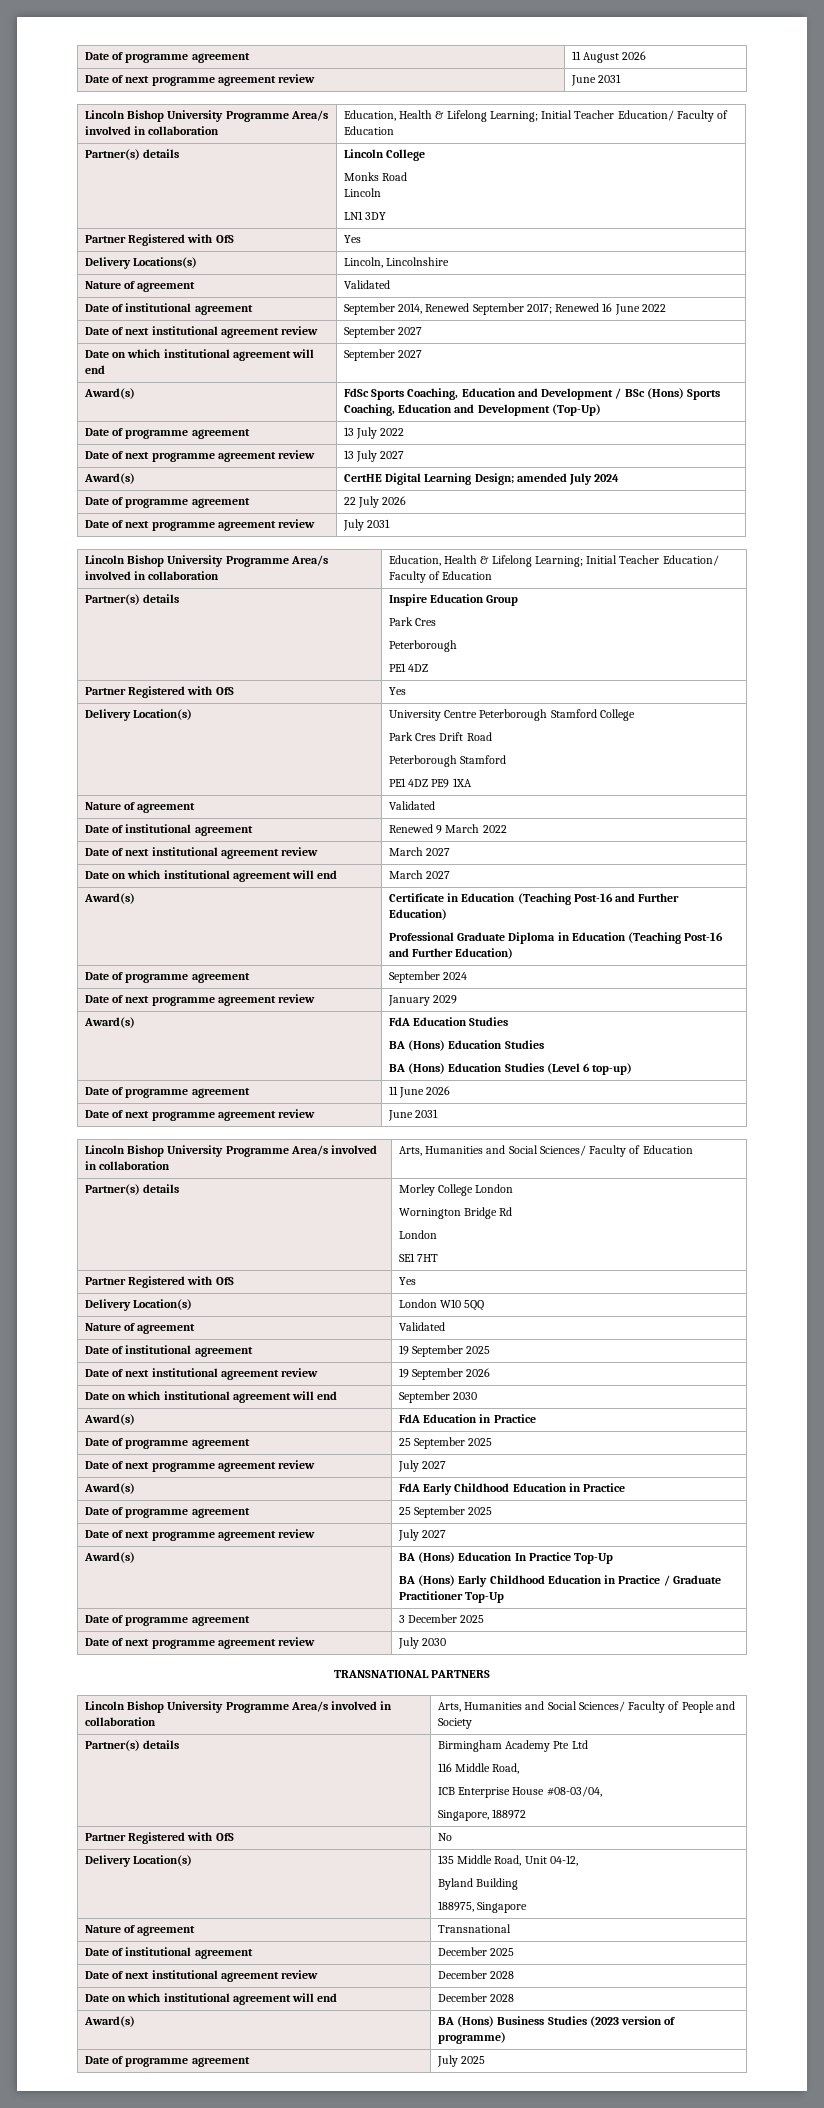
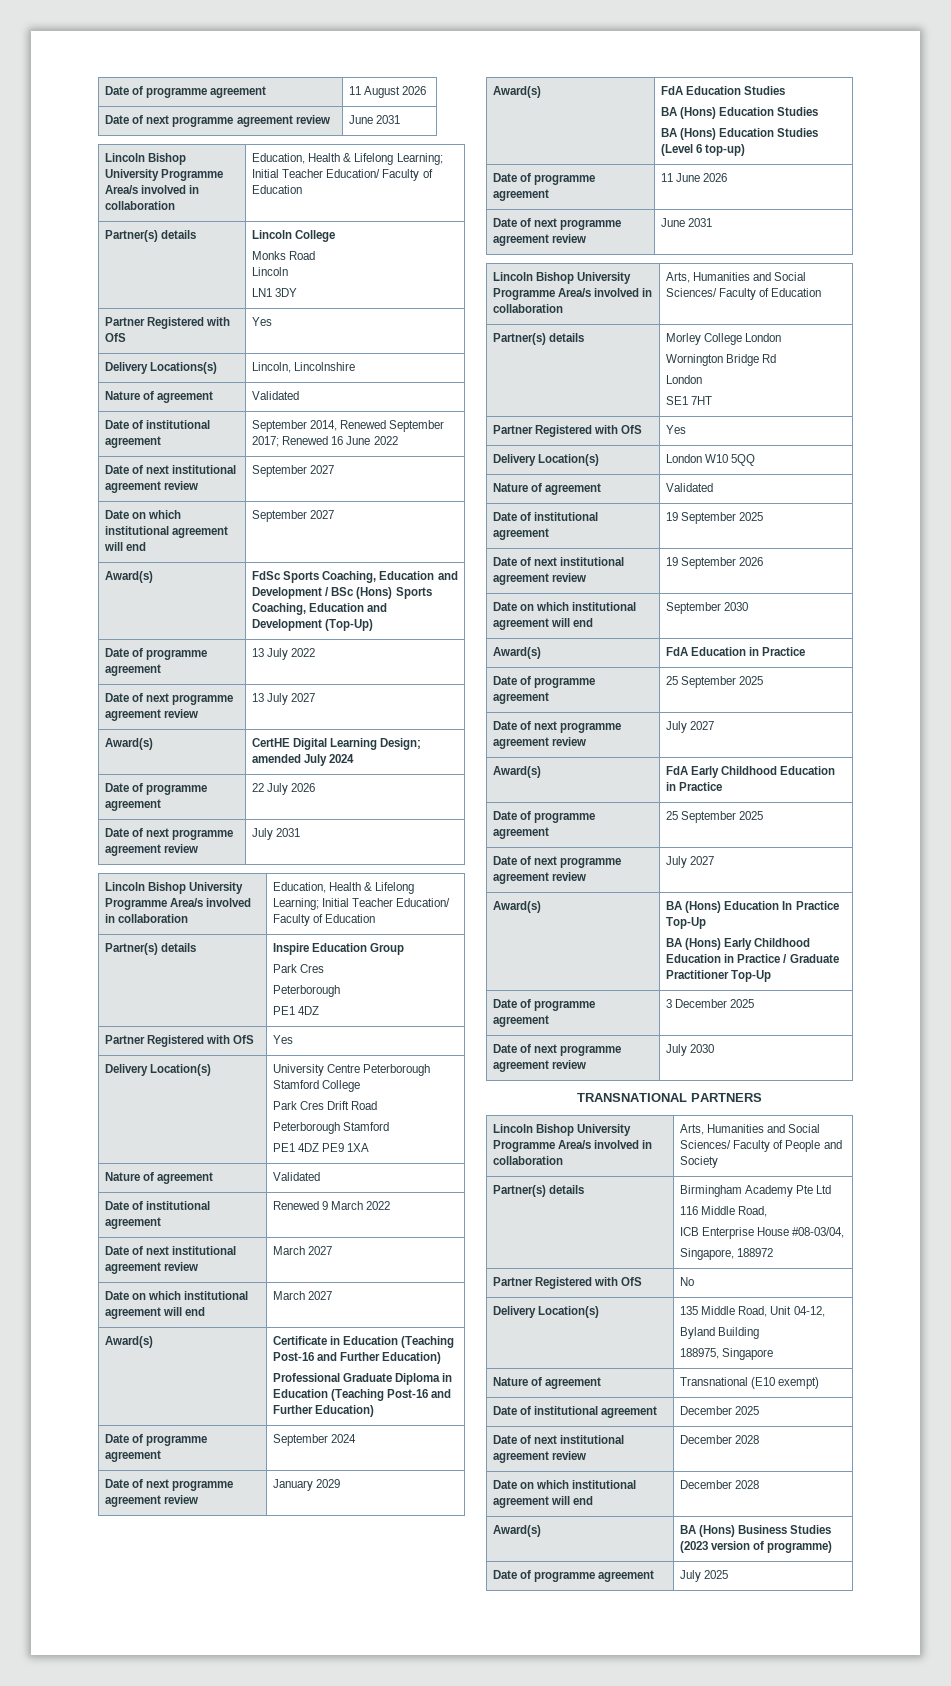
- Nature of agreement | Transnational
+ Nature of agreement | Transnational (E10 exempt)

